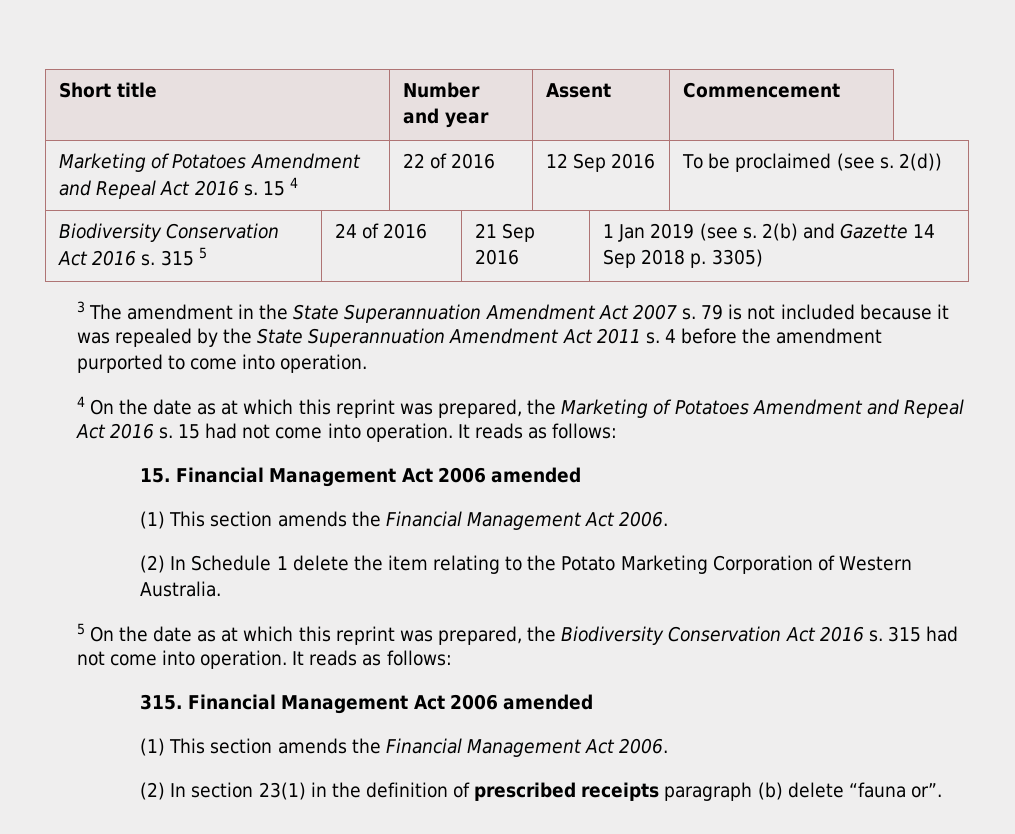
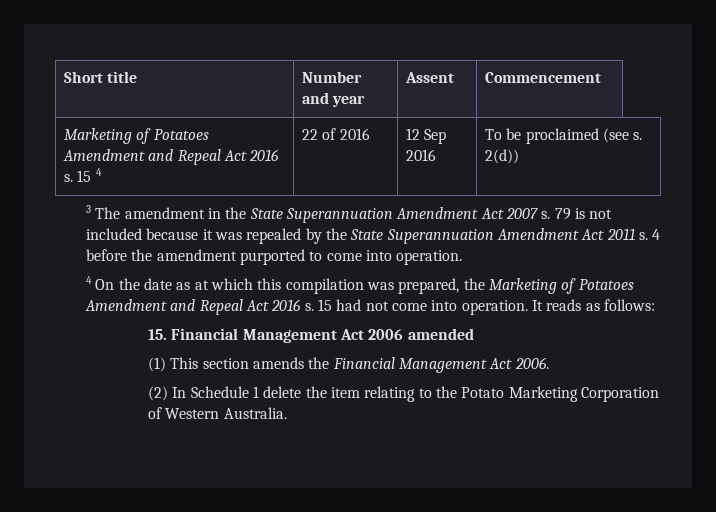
- Biodiversity Conservation Act 2016 s. 315 5 | 24 of 2016 | 21 Sep 2016 | 1 Jan 2019 (see s. 2(b) and Gazette 14 Sep 2018 p. 3305)
- 4 On the date as at which this reprint was prepared, the Marketing of Potatoes Amendment and Repeal Act 2016 s.
+ 4 On the date as at which this compilation was prepared, the Marketing of Potatoes Amendment and Repeal Act 2016 s.
- 5 On the date as at which this reprint was prepared, the Biodiversity Conservation Act 2016 s. 315 had not come into operation. It reads as follows:
- 315. Financial Management Act 2006 amended
- (1) This section amends the Financial Management Act 2006.
- (2) In section 23(1) in the definition of prescribed receipts paragraph (b) delete “fauna or”.

